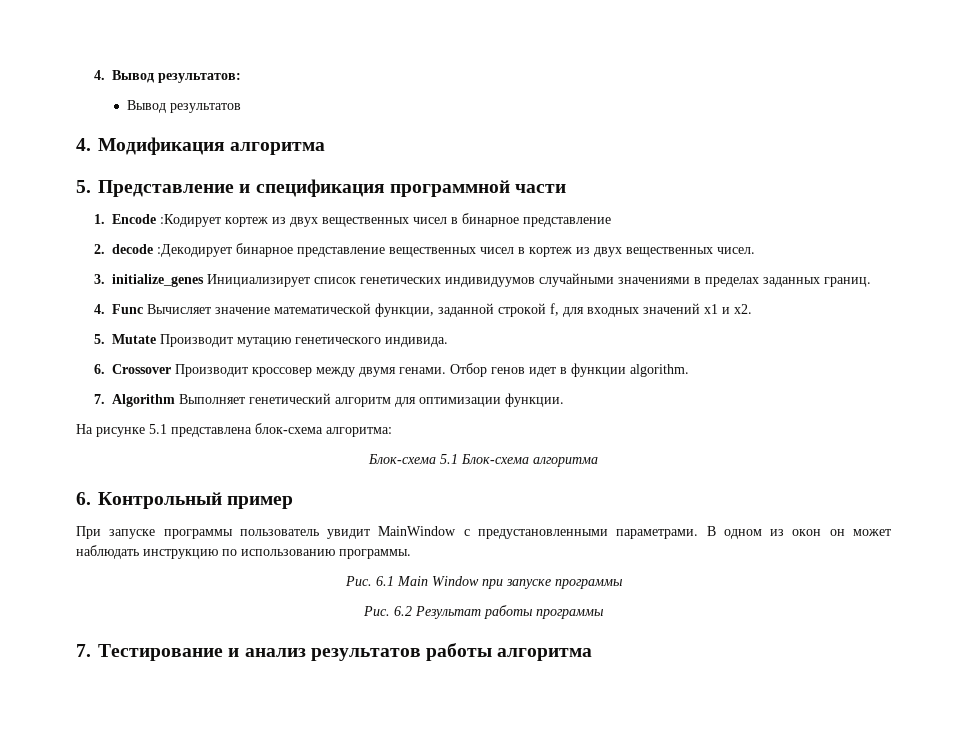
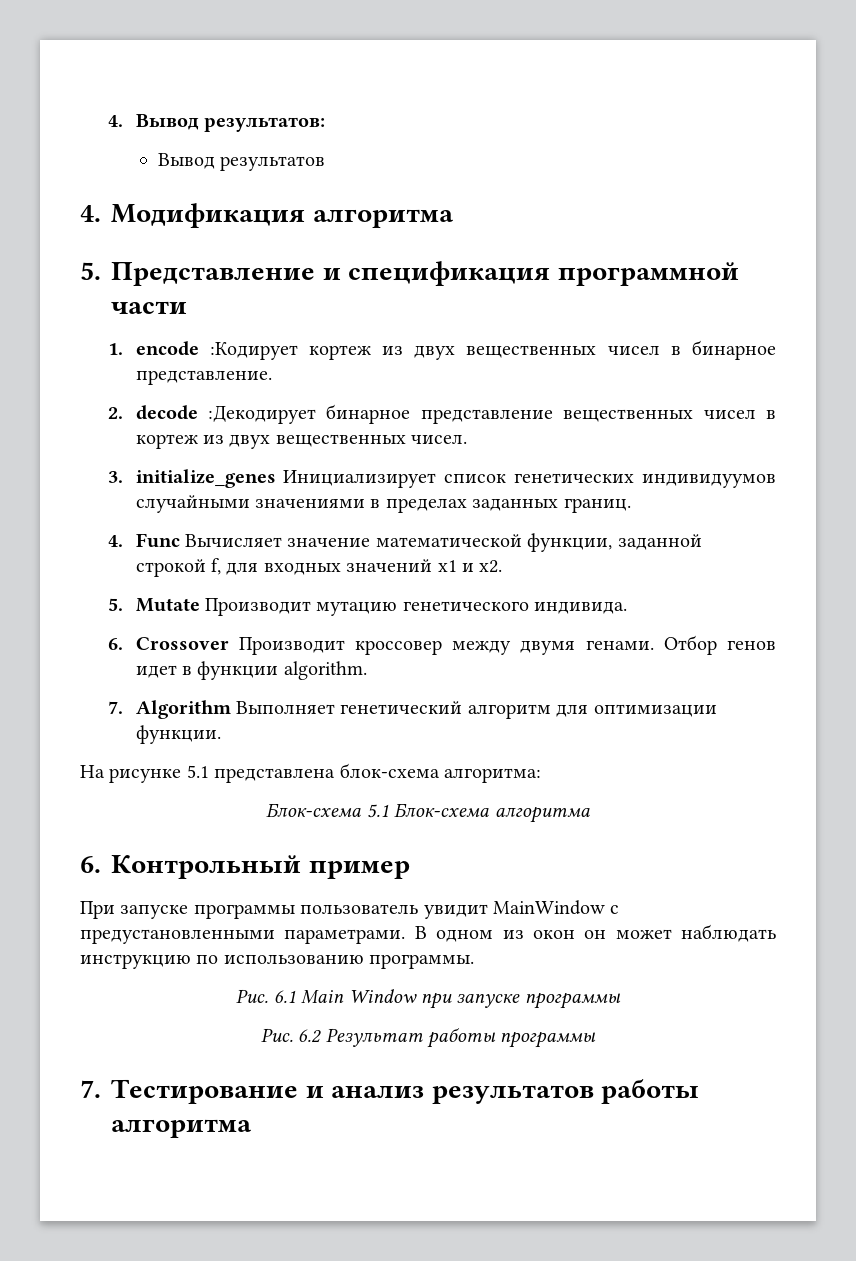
- 1. Encode :Кодирует кортеж из двух вещественных чисел в бинарное представление
+ 1. encode :Кодирует кортеж из двух вещественных чисел в бинарное представление.

